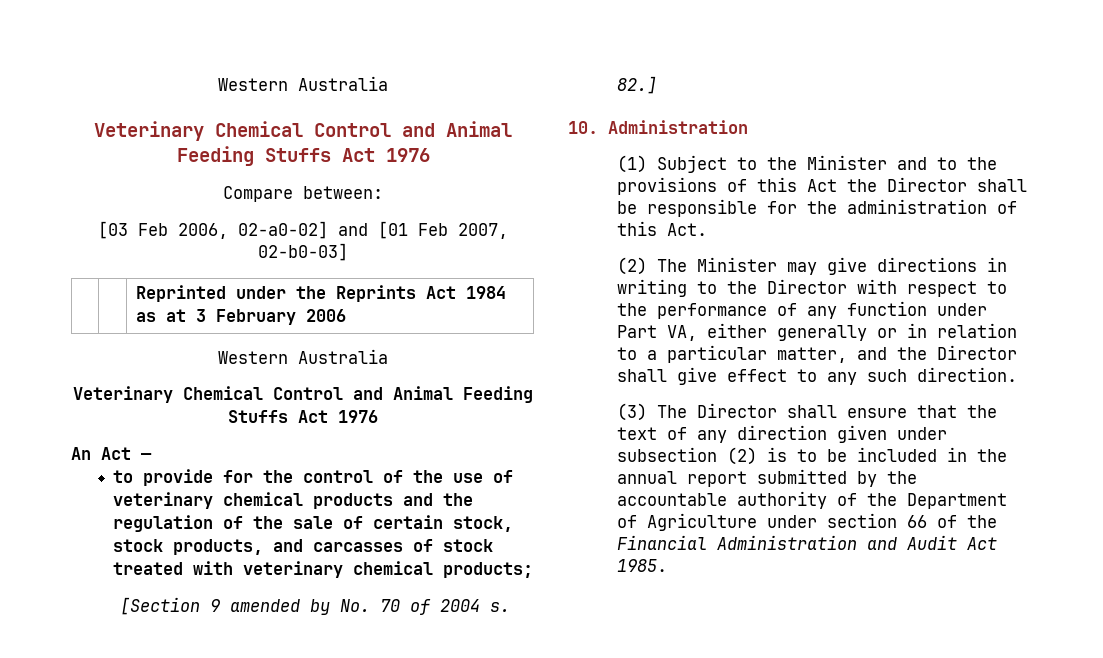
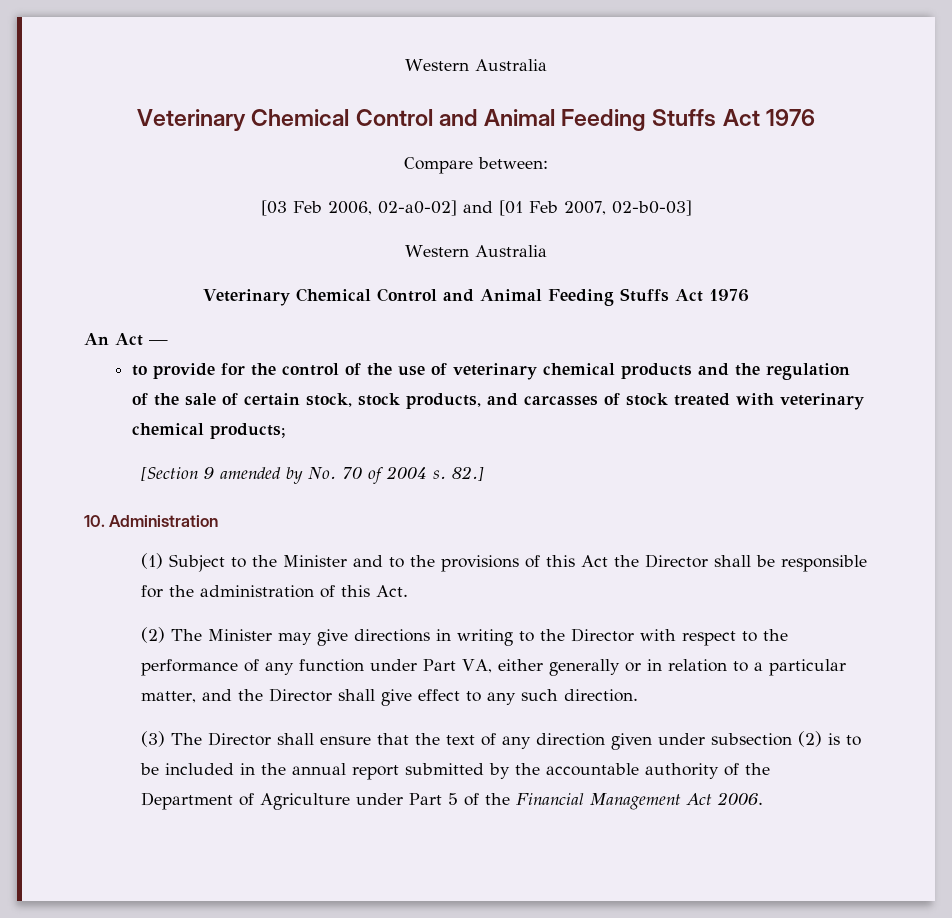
- | | Reprinted under the Reprints Act 1984 as at 3 February 2006
- (3) The Director shall ensure that the text of any direction given under subsection (2) is to be included in the annual report submitted by the accountable authority of the Department of Agriculture under section 66 of the Financial Administration and Audit Act 1985.
+ (3) The Director shall ensure that the text of any direction given under subsection (2) is to be included in the annual report submitted by the accountable authority of the Department of Agriculture under Part 5 of the Financial Management Act 2006.

